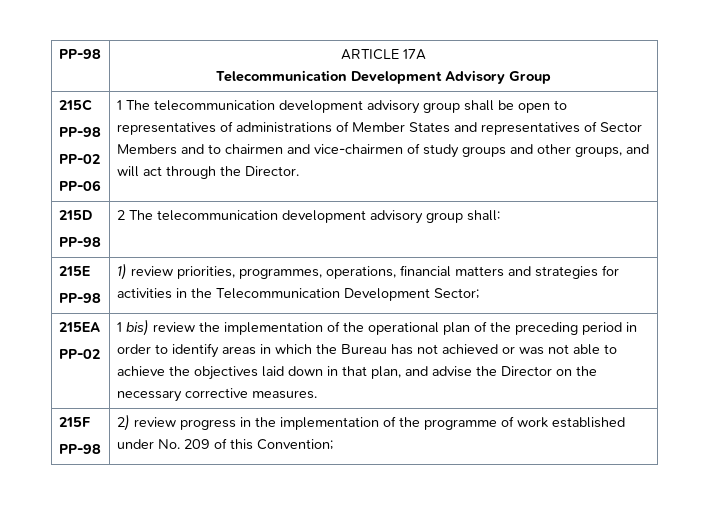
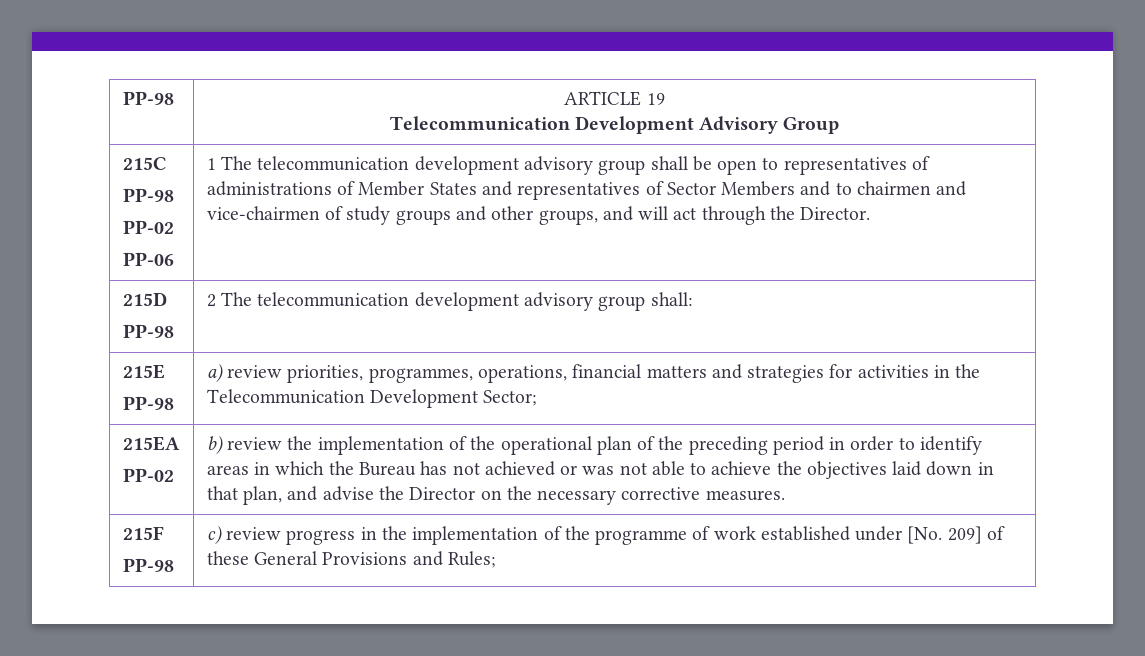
- PP-98 | ARTICLE 17A
+ PP-98 | ARTICLE 19
  215E
- PP-98 | 1) review priorities, programmes, operations, financial matters and strategies for activities in the Telecommunication Development Sector;
+ PP-98 | a) review priorities, programmes, operations, financial matters and strategies for activities in the Telecommunication Development Sector;
- 1 bis) review the implementation of the operational plan of the preceding period in order to identify areas in which the Bureau has not achieved or was not able to achieve the objectives laid down in that plan, and advise the Director on the necessary corrective measures.
+ b) review the implementation of the operational plan of the preceding period in order to identify areas in which the Bureau has not achieved or was not able to achieve the objectives laid down in that plan, and advise the Director on the necessary corrective measures.
  215F
- PP-98 | 2) review progress in the implementation of the programme of work established under No. 209 of this Convention;
+ PP-98 | c) review progress in the implementation of the programme of work established under [No. 209] of these General Provisions and Rules;

